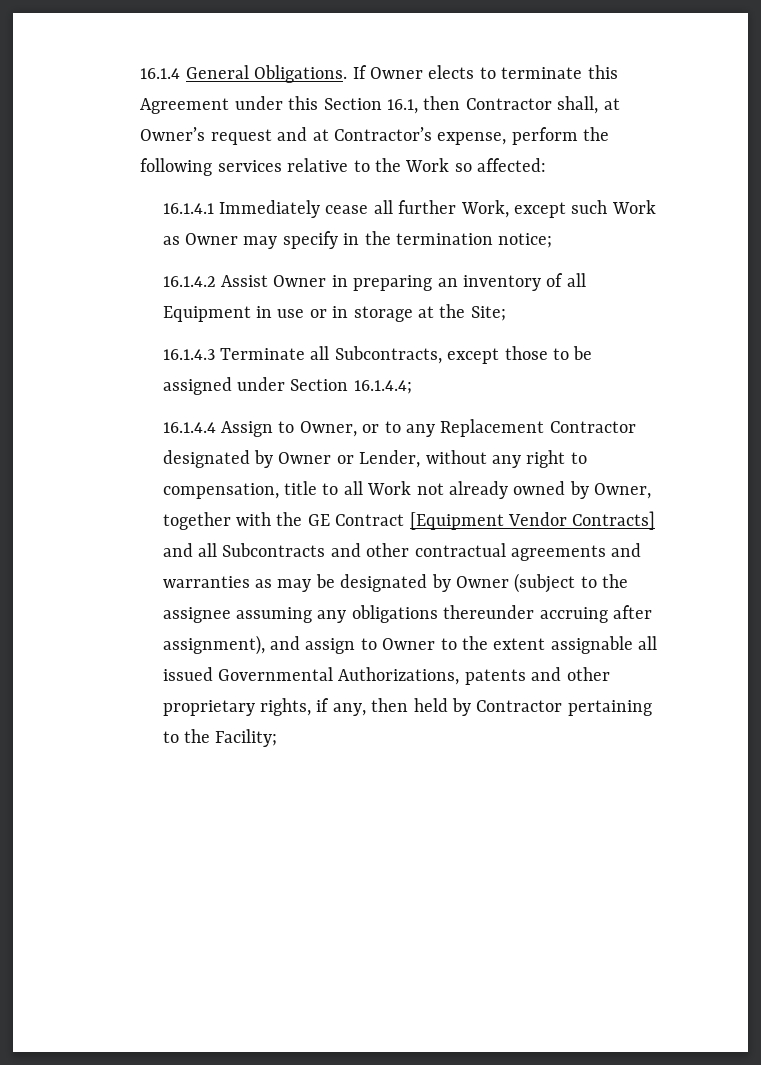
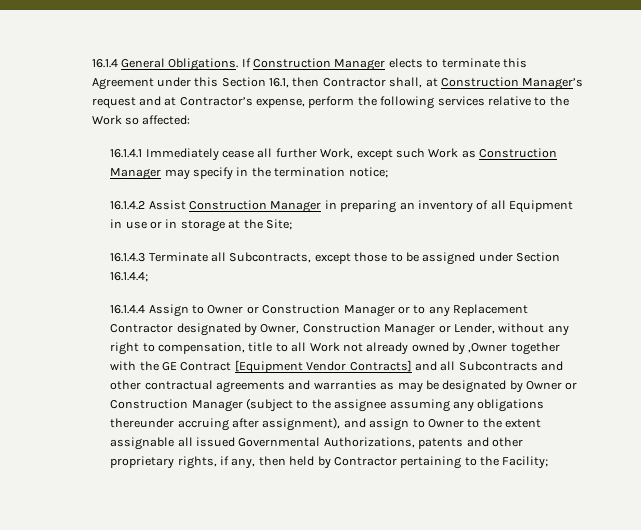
- If Owner elects to terminate this Agreement under this Section 16.1, then Contractor shall, at Owner’s request and at Contractor’s expense, perform the following services relative to the Work so affected:
+ If Construction Manager elects to terminate this Agreement under this Section 16.1, then Contractor shall, at Construction Manager’s request and at Contractor’s expense, perform the following services relative to the Work so affected:
- 16.1.4.1 Immediately cease all further Work, except such Work as Owner may specify in the termination notice;
+ 16.1.4.1 Immediately cease all further Work, except such Work as Construction Manager may specify in the termination notice;
- 16.1.4.2 Assist Owner in preparing an inventory of all Equipment in use or in storage at the Site;
+ 16.1.4.2 Assist Construction Manager in preparing an inventory of all Equipment in use or in storage at the Site;
- 16.1.4.4 Assign to Owner, or to any Replacement Contractor designated by Owner or Lender, without any right to compensation, title to all Work not already owned by Owner, together with the GE Contract [Equipment Vendor Contracts] and all Subcontracts and other contractual agreements and warranties as may be designated by Owner (subject to the assignee assuming any obligations thereunder accruing after assignment), and assign to Owner to the extent assignable all issued Governmental Authorizations, patents and other proprietary rights, if any, then held by Contractor pertaining to the Facility;
+ 16.1.4.4 Assign to Owner or Construction Manager or to any Replacement Contractor designated by Owner, Construction Manager or Lender, without any right to compensation, title to all Work not already owned by ,Owner together with the GE Contract [Equipment Vendor Contracts] and all Subcontracts and other contractual agreements and warranties as may be designated by Owner or Construction Manager (subject to the assignee assuming any obligations thereunder accruing after assignment), and assign to Owner to the extent assignable all issued Governmental Authorizations, patents and other proprietary rights, if any, then held by Contractor pertaining to the Facility;

